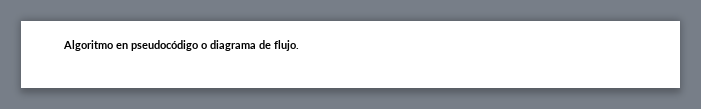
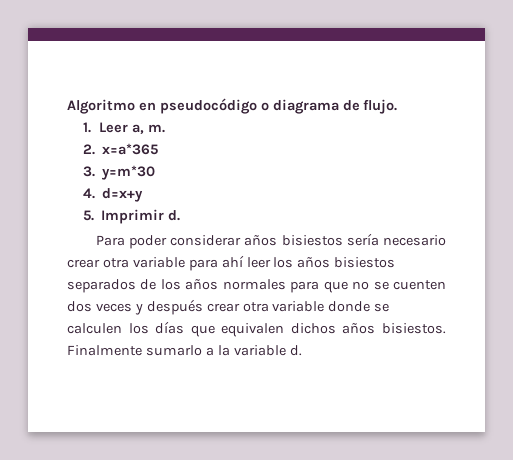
+ 1. Leer a, m.
+ 2. x=a*365
+ 3. y=m*30
+ 4. d=x+y
+ 5. Imprimir d.
+ Para poder considerar años bisiestos sería necesario crear otra variable para ahí leer los años bisiestos separados de los años normales para que no se cuenten dos veces y después crear otra variable donde se calculen los días que equivalen dichos años bisiestos. Finalmente sumarlo a la variable d.

